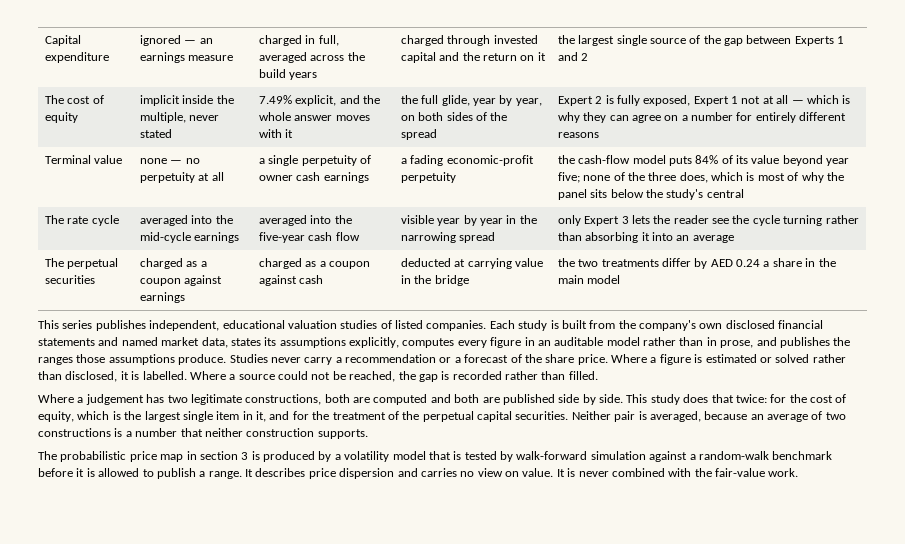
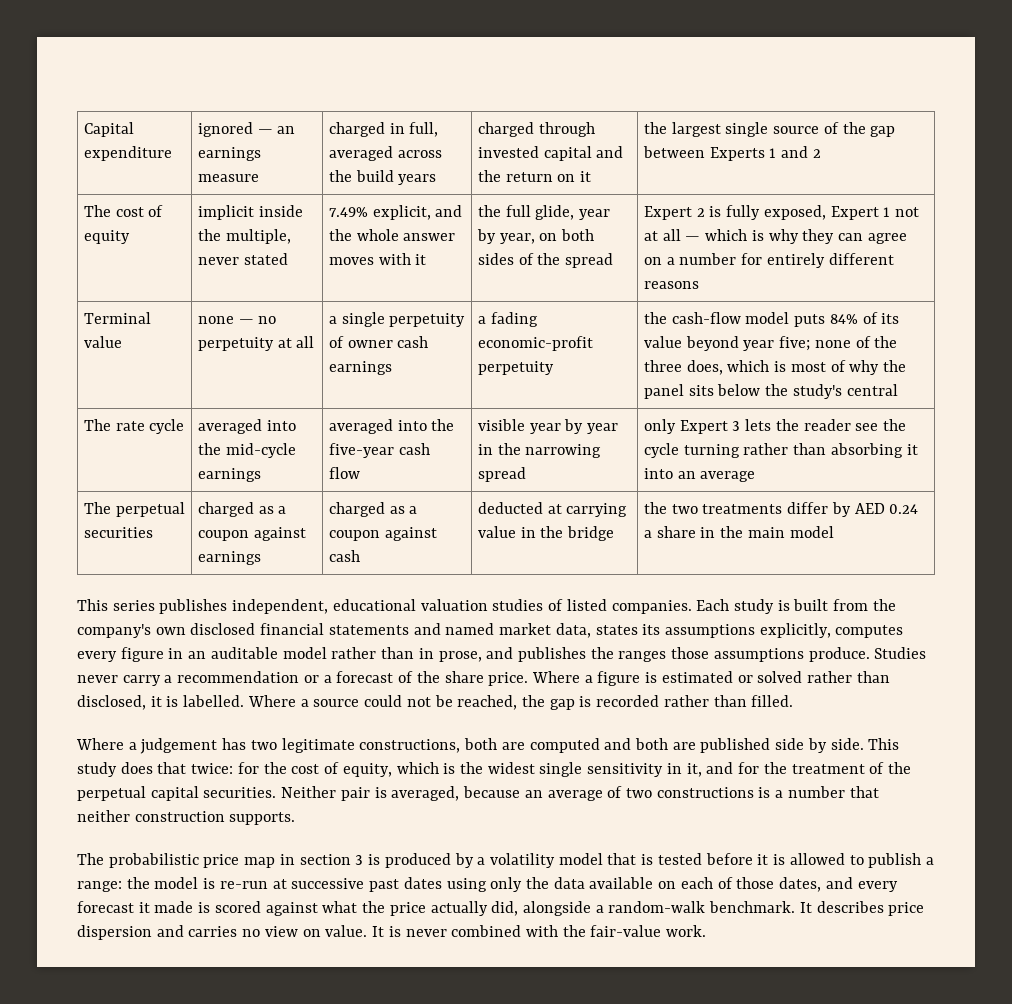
- This study does that twice: for the cost of equity, which is the largest single item in it, and for the treatment of the perpetual capital securities.
+ This study does that twice: for the cost of equity, which is the widest single sensitivity in it, and for the treatment of the perpetual capital securities.
- The probabilistic price map in section 3 is produced by a volatility model that is tested by walk-forward simulation against a random-walk benchmark before it is allowed to publish a range.
+ The probabilistic price map in section 3 is produced by a volatility model that is tested before it is allowed to publish a range: the model is re-run at successive past dates using only the data available on each of those dates, and every forecast it made is scored against what the price actually did, alongside a random-walk benchmark.

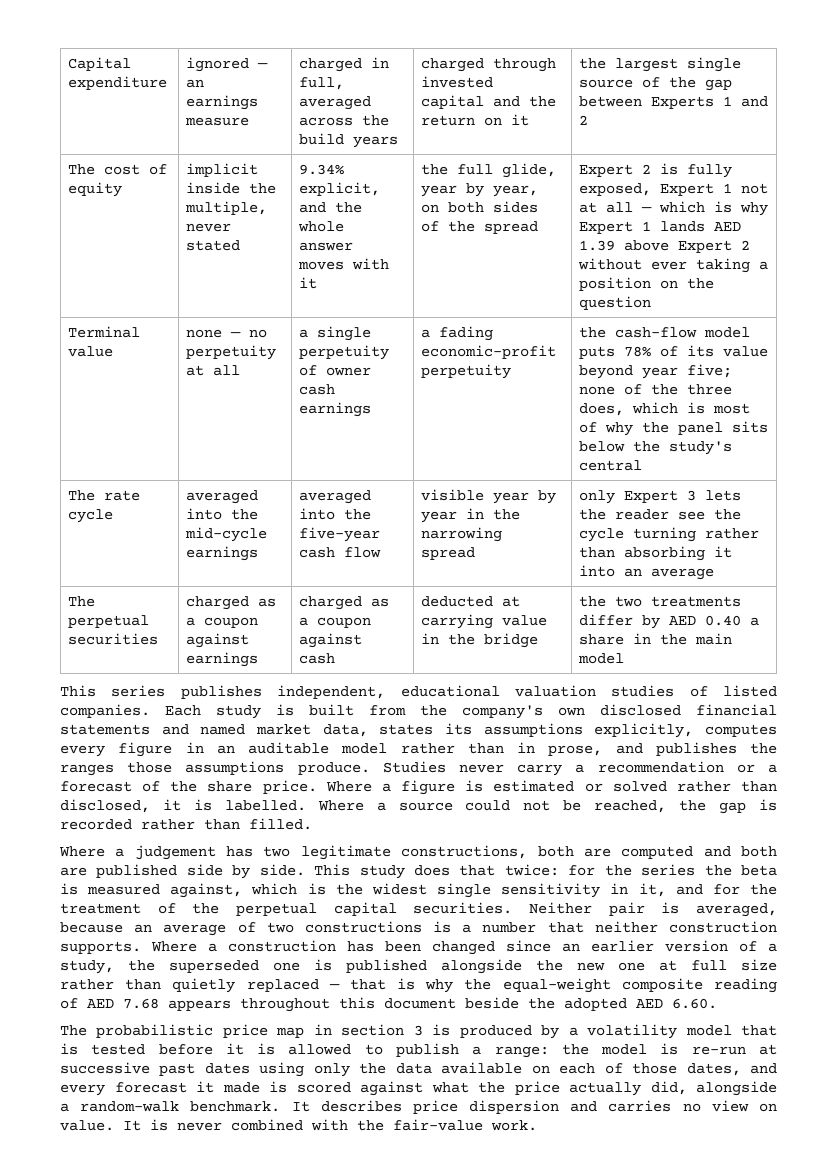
- 7.49% explicit, and the whole answer moves with it
+ 9.34% explicit, and the whole answer moves with it
- Expert 2 is fully exposed, Expert 1 not at all — which is why they can agree on a number for entirely different reasons
+ Expert 2 is fully exposed, Expert 1 not at all — which is why Expert 1 lands AED 1.39 above Expert 2 without ever taking a position on the question
- the cash-flow model puts 84% of its value beyond year five; none of the three does, which is most of why the panel sits below the study's central
+ the cash-flow model puts 78% of its value beyond year five; none of the three does, which is most of why the panel sits below the study's central
- The perpetual securities | charged as a coupon against earnings | charged as a coupon against cash | deducted at carrying value in the bridge | the two treatments differ by AED 0.24 a share in the main model
+ The perpetual securities | charged as a coupon against earnings | charged as a coupon against cash | deducted at carrying value in the bridge | the two treatments differ by AED 0.40 a share in the main model
- This study does that twice: for the cost of equity, which is the widest single sensitivity in it, and for the treatment of the perpetual capital securities.
+ This study does that twice: for the series the beta is measured against, which is the widest single sensitivity in it, and for the treatment of the perpetual capital securities.
+ Where a construction has been changed since an earlier version of a study, the superseded one is published alongside the new one at full size rather than quietly replaced — that is why the equal-weight composite reading of AED 7.68 appears throughout this document beside the adopted AED 6.60.

